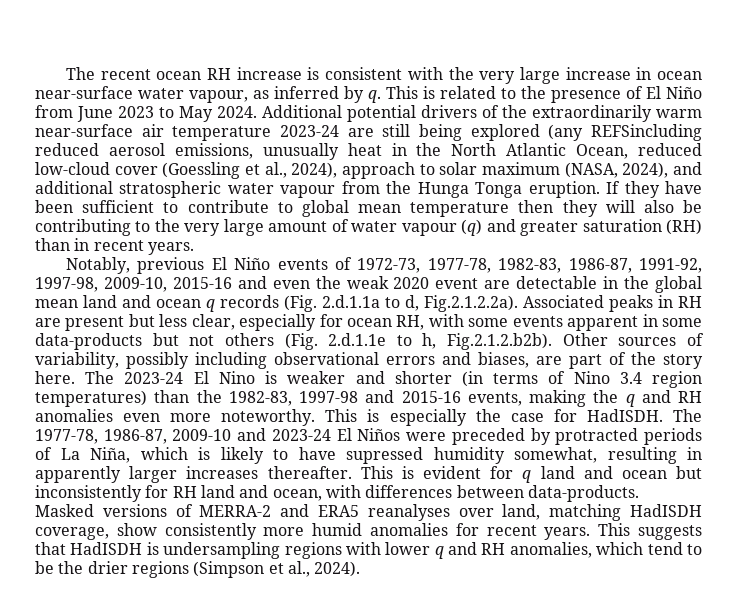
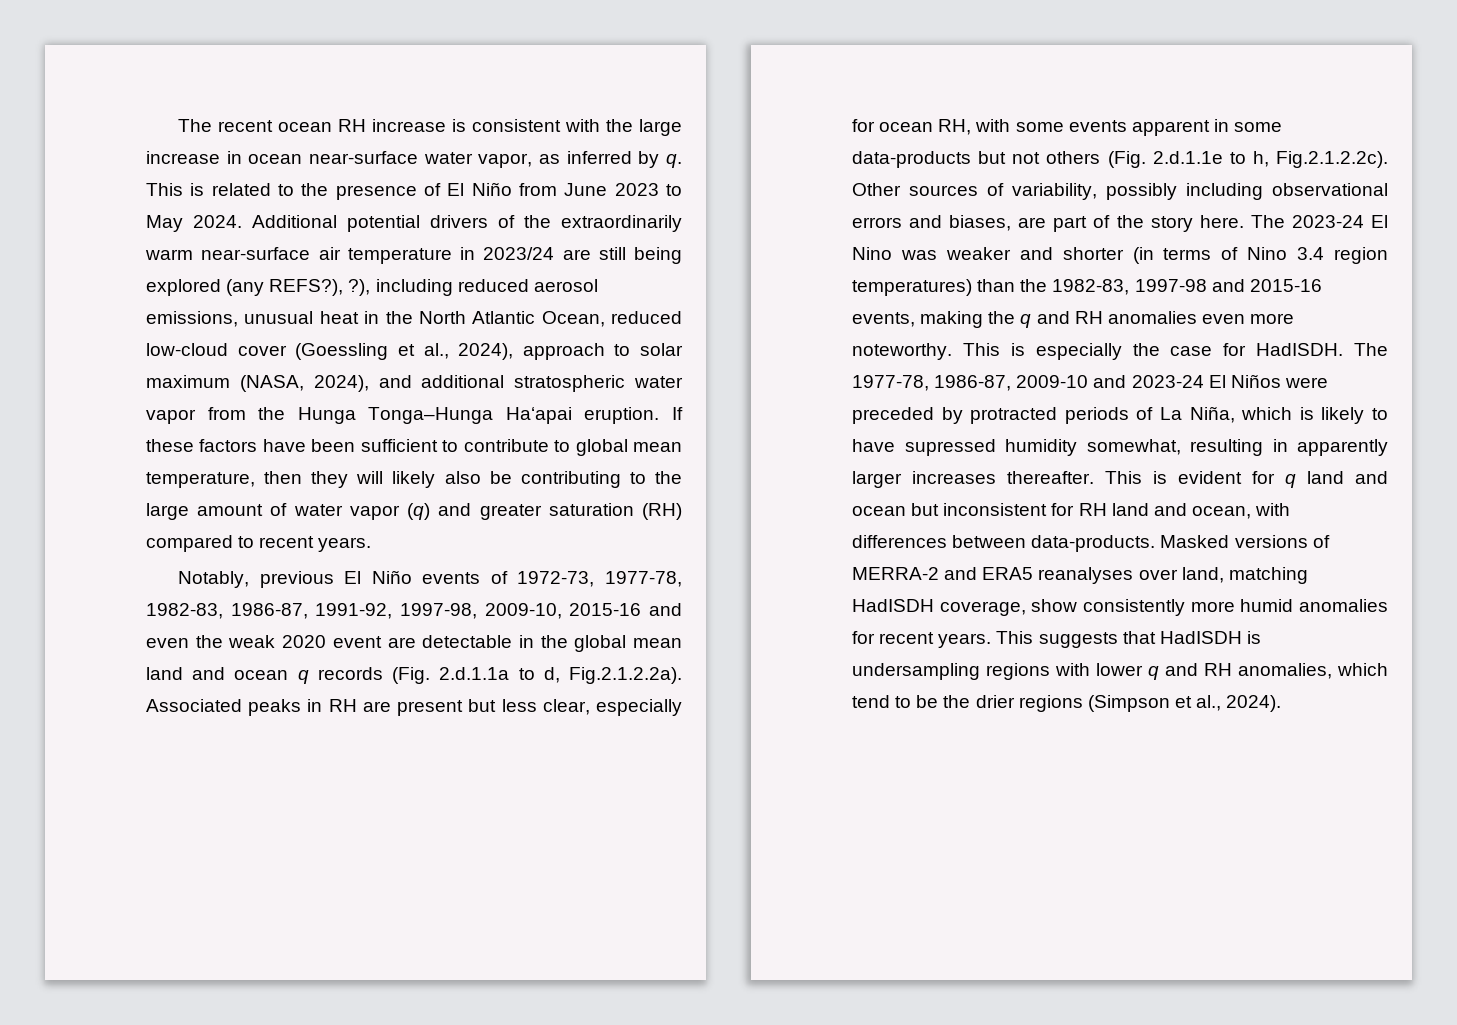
- The recent ocean RH increase is consistent with the very large increase in ocean near-surface water vapour, as inferred by q.
+ The recent ocean RH increase is consistent with the large increase in ocean near-surface water vapor, as inferred by q.
- Additional potential drivers of the extraordinarily warm near-surface air temperature 2023-24 are still being explored (any REFSincluding reduced aerosol emissions, unusually heat in the North Atlantic Ocean, reduced low-cloud cover (Goessling et al., 2024), approach to solar maximum (NASA, 2024), and additional stratospheric water vapour from the Hunga Tonga eruption. If they have been sufficient to contribute to global mean temperature then they will also be contributing to the very large amount of water vapour (q) and greater saturation (RH) than in recent years.
+ Additional potential drivers of the extraordinarily warm near-surface air temperature in 2023/24 are still being explored (any REFS?), ?), including reduced aerosol emissions, unusual heat in the North Atlantic Ocean, reduced low-cloud cover (Goessling et al., 2024), approach to solar maximum (NASA, 2024), and additional stratospheric water vapor from the Hunga Tonga–Hunga Haʻapai eruption. If these factors have been sufficient to contribute to global mean temperature, then they will likely also be contributing to the large amount of water vapor (q) and greater saturation (RH) compared to recent years.
- Notably, previous El Niño events of 1972-73, 1977-78, 1982-83, 1986-87, 1991-92, 1997-98, 2009-10, 2015-16 and even the weak 2020 event are detectable in the global mean land and ocean q records (Fig. 2.d.1.1a to d, Fig.2.1.2.2a). Associated peaks in RH are present but less clear, especially for ocean RH, with some events apparent in some data-products but not others (Fig. 2.d.1.1e to h, Fig.2.1.2.b2b). Other sources of variability, possibly including observational errors and biases, are part of the story here.
+ Notably, previous El Niño events of 1972-73, 1977-78, 1982-83, 1986-87, 1991-92, 1997-98, 2009-10, 2015-16 and even the weak 2020 event are detectable in the global mean land and ocean q records (Fig. 2.d.1.1a to d, Fig.2.1.2.2a). Associated peaks in RH are present but less clear, especially for ocean RH, with some events apparent in some data-products but not others (Fig. 2.d.1.1e to h, Fig.2.1.2.2c). Other sources of variability, possibly including observational errors and biases, are part of the story here.
- The 2023-24 El Nino is weaker and shorter (in terms of Nino 3.4 region temperatures) than the 1982-83, 1997-98 and 2015-16 events, making the q and RH anomalies even more noteworthy.
+ The 2023-24 El Nino was weaker and shorter (in terms of Nino 3.4 region temperatures) than the 1982-83, 1997-98 and 2015-16 events, making the q and RH anomalies even more noteworthy.
- This is evident for q land and ocean but inconsistently for RH land and ocean, with differences between data-products.
+ This is evident for q land and ocean but inconsistent for RH land and ocean, with differences between data-products.

